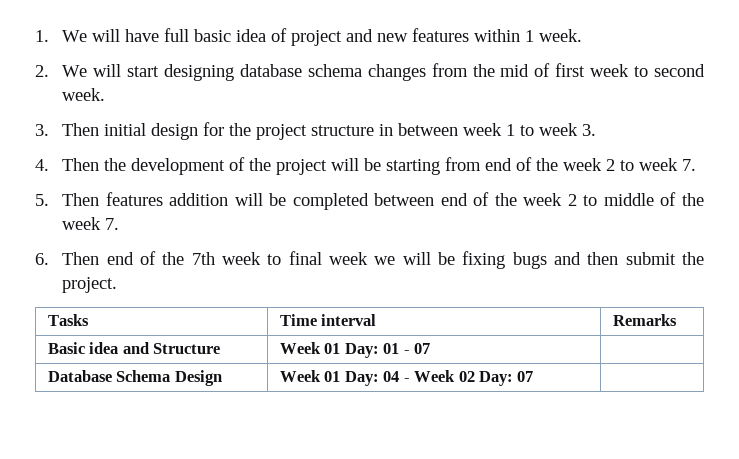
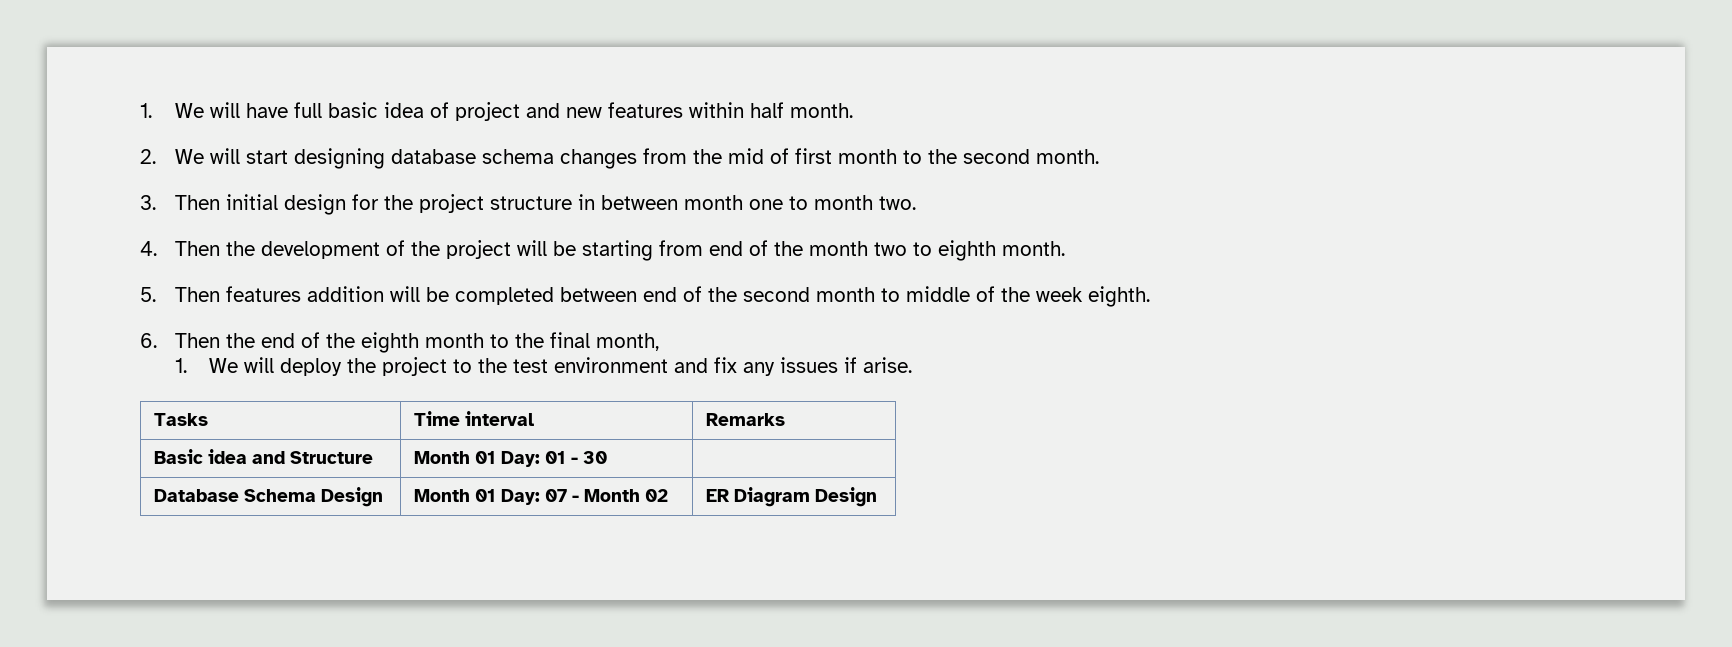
- 1. We will have full basic idea of project and new features within 1 week.
+ 1. We will have full basic idea of project and new features within half month.
- 2. We will start designing database schema changes from the mid of first week to second week.
+ 2. We will start designing database schema changes from the mid of first month to the second month.
- 3. Then initial design for the project structure in between week 1 to week 3.
+ 3. Then initial design for the project structure in between month one to month two.
- 4. Then the development of the project will be starting from end of the week 2 to week 7.
+ 4. Then the development of the project will be starting from end of the month two to eighth month.
- 5. Then features addition will be completed between end of the week 2 to middle of the week 7.
+ 5. Then features addition will be completed between end of the second month to middle of the week eighth.
- 6. Then end of the 7th week to final week we will be fixing bugs and then submit the project.
+ 6. Then the end of the eighth month to the final month,
+ 1. We will deploy the project to the test environment and fix any issues if arise.
- Basic idea and Structure | Week 01 Day: 01 - 07 |
+ Basic idea and Structure | Month 01 Day: 01 - 30 |
- Database Schema Design | Week 01 Day: 04 - Week 02 Day: 07 |
+ Database Schema Design | Month 01 Day: 07 - Month 02 | ER Diagram Design

